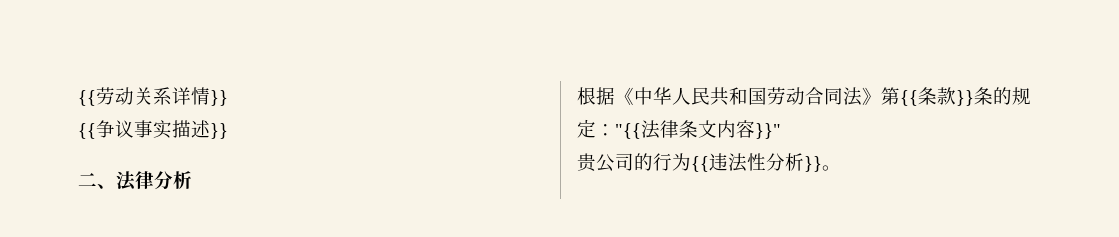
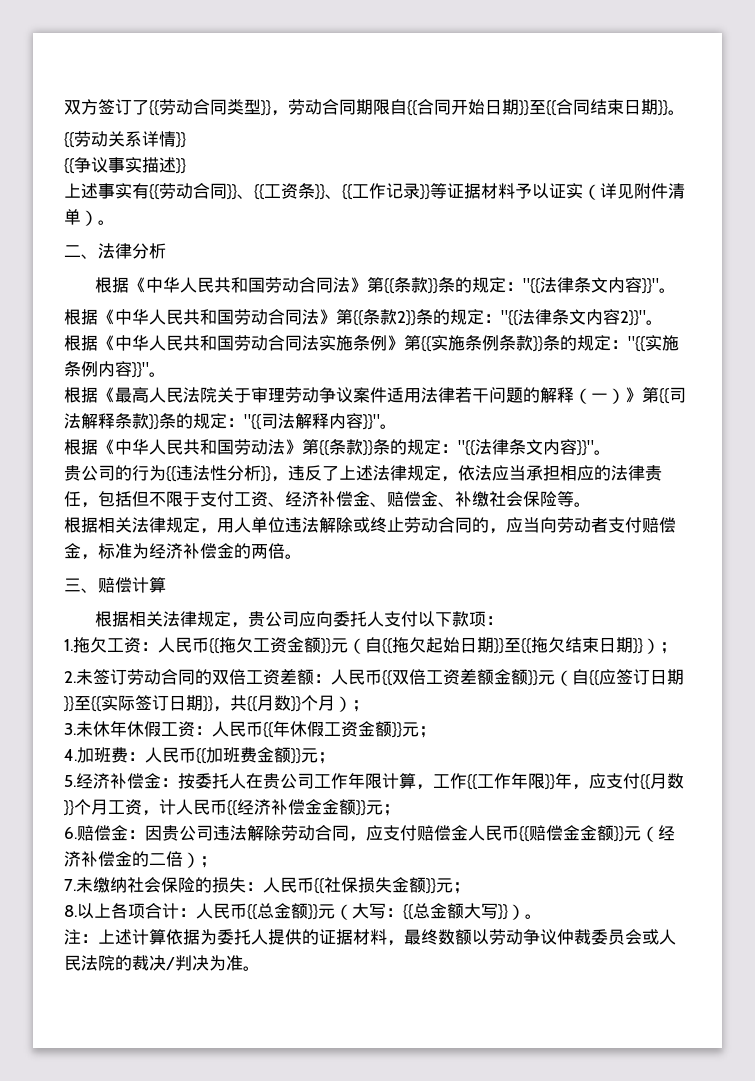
+ 双方签订了{{劳动合同类型}}，劳动合同期限自{{合同开始日期}}至{{合同结束日期}}。
+ 上述事实有{{劳动合同}}、{{工资条}}、{{工作记录}}等证据材料予以证实（详见附件清单）。
- 根据《中华人民共和国劳动合同法》第{{条款}}条的规定："{{法律条文内容}}"
+ 根据《中华人民共和国劳动合同法》第{{条款}}条的规定："{{法律条文内容}}"。
+ 根据《中华人民共和国劳动合同法》第{{条款2}}条的规定："{{法律条文内容2}}"。
+ 根据《中华人民共和国劳动合同法实施条例》第{{实施条例条款}}条的规定："{{实施条例内容}}"。
+ 根据《最高人民法院关于审理劳动争议案件适用法律若干问题的解释（一）》第{{司法解释条款}}条的规定："{{司法解释内容}}"。
+ 根据《中华人民共和国劳动法》第{{条款}}条的规定："{{法律条文内容}}"。
- 贵公司的行为{{违法性分析}}。
+ 贵公司的行为{{违法性分析}}，违反了上述法律规定，依法应当承担相应的法律责任，包括但不限于支付工资、经济补偿金、赔偿金、补缴社会保险等。
+ 根据相关法律规定，用人单位违法解除或终止劳动合同的，应当向劳动者支付赔偿金，标准为经济补偿金的两倍。
+ 三、赔偿计算
+ 根据相关法律规定，贵公司应向委托人支付以下款项：
+ 1.拖欠工资：人民币{{拖欠工资金额}}元（自{{拖欠起始日期}}至{{拖欠结束日期}}）；
+ 2.未签订劳动合同的双倍工资差额：人民币{{双倍工资差额金额}}元（自{{应签订日期}}至{{实际签订日期}}，共{{月数}}个月）；
+ 3.未休年休假工资：人民币{{年休假工资金额}}元；
+ 4.加班费：人民币{{加班费金额}}元；
+ 5.经济补偿金：按委托人在贵公司工作年限计算，工作{{工作年限}}年，应支付{{月数}}个月工资，计人民币{{经济补偿金金额}}元；
+ 6.赔偿金：因贵公司违法解除劳动合同，应支付赔偿金人民币{{赔偿金金额}}元（经济补偿金的二倍）；
+ 7.未缴纳社会保险的损失：人民币{{社保损失金额}}元；
+ 8.以上各项合计：人民币{{总金额}}元（大写：{{总金额大写}}）。
+ 注：上述计算依据为委托人提供的证据材料，最终数额以劳动争议仲裁委员会或人民法院的裁决/判决为准。

